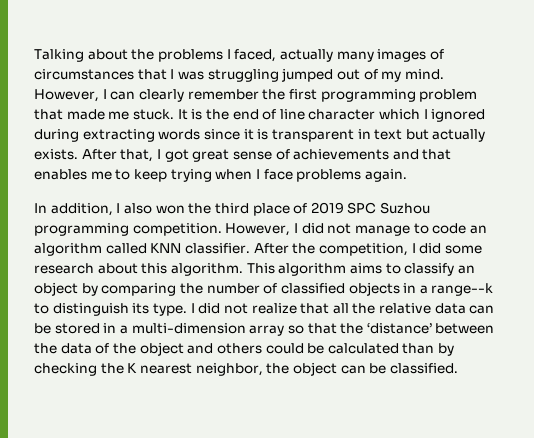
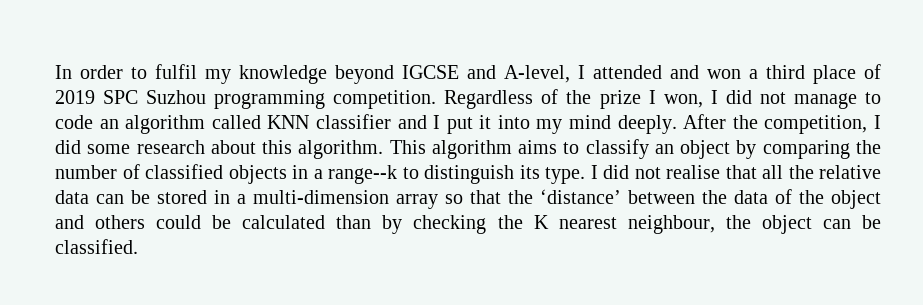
- Talking about the problems I faced, actually many images of circumstances that I was struggling jumped out of my mind. However, I can clearly remember the first programming problem that made me stuck. It is the end of line character which I ignored during extracting words since it is transparent in text but actually exists. After that, I got great sense of achievements and that enables me to keep trying when I face problems again.
- In addition, I also won the third place of 2019 SPC Suzhou programming competition.
+ In order to fulfil my knowledge beyond IGCSE and A-level, I attended and won a third place of 2019 SPC Suzhou programming competition.
- However, I did not manage to code an algorithm called KNN classifier.
+ Regardless of the prize I won, I did not manage to code an algorithm called KNN classifier and I put it into my mind deeply.
- I did not realize that all the relative data can be stored in a multi-dimension array so that the ‘distance’ between the data of the object and others could be calculated than by checking the K nearest neighbor, the object can be classified.
+ I did not realise that all the relative data can be stored in a multi-dimension array so that the ‘distance’ between the data of the object and others could be calculated than by checking the K nearest neighbour, the object can be classified.

